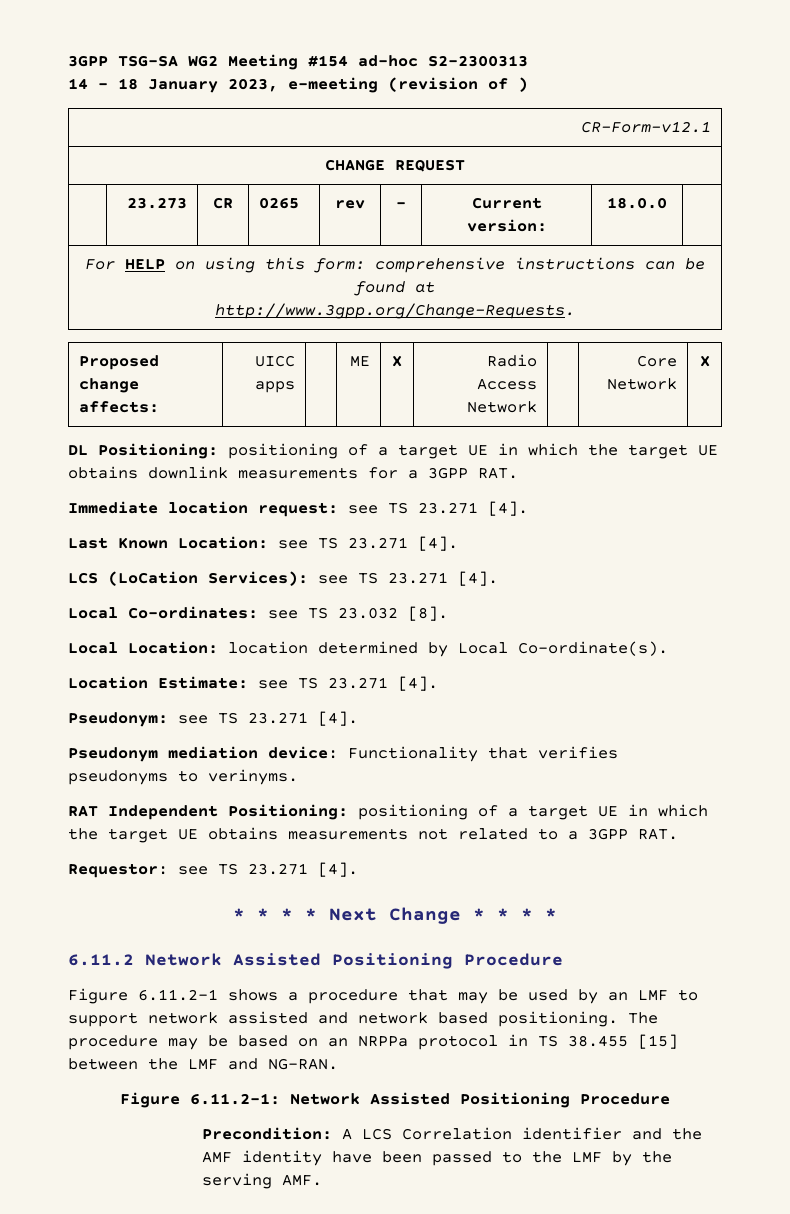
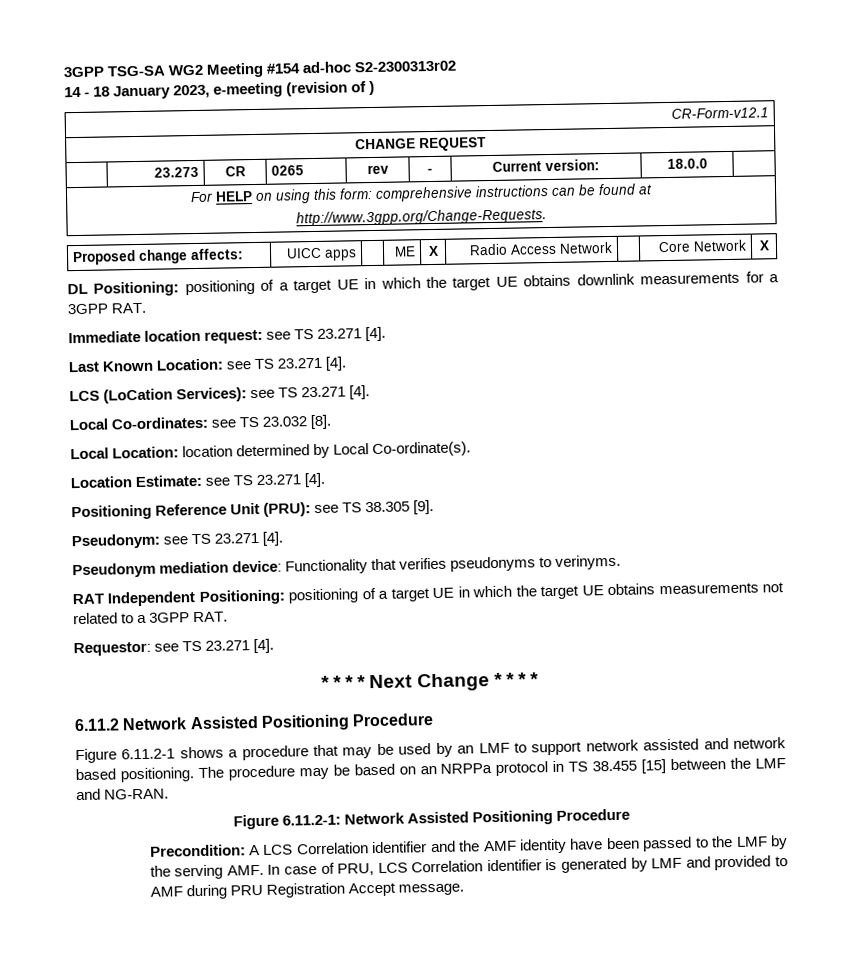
- 3GPP TSG-SA WG2 Meeting #154 ad-hoc S2-2300313
+ 3GPP TSG-SA WG2 Meeting #154 ad-hoc S2-2300313r02
+ Positioning Reference Unit (PRU): see TS 38.305 [9].
- Precondition: A LCS Correlation identifier and the AMF identity have been passed to the LMF by the serving AMF.
+ Precondition: A LCS Correlation identifier and the AMF identity have been passed to the LMF by the serving AMF. In case of PRU, LCS Correlation identifier is generated by LMF and provided to AMF during PRU Registration Accept message.

